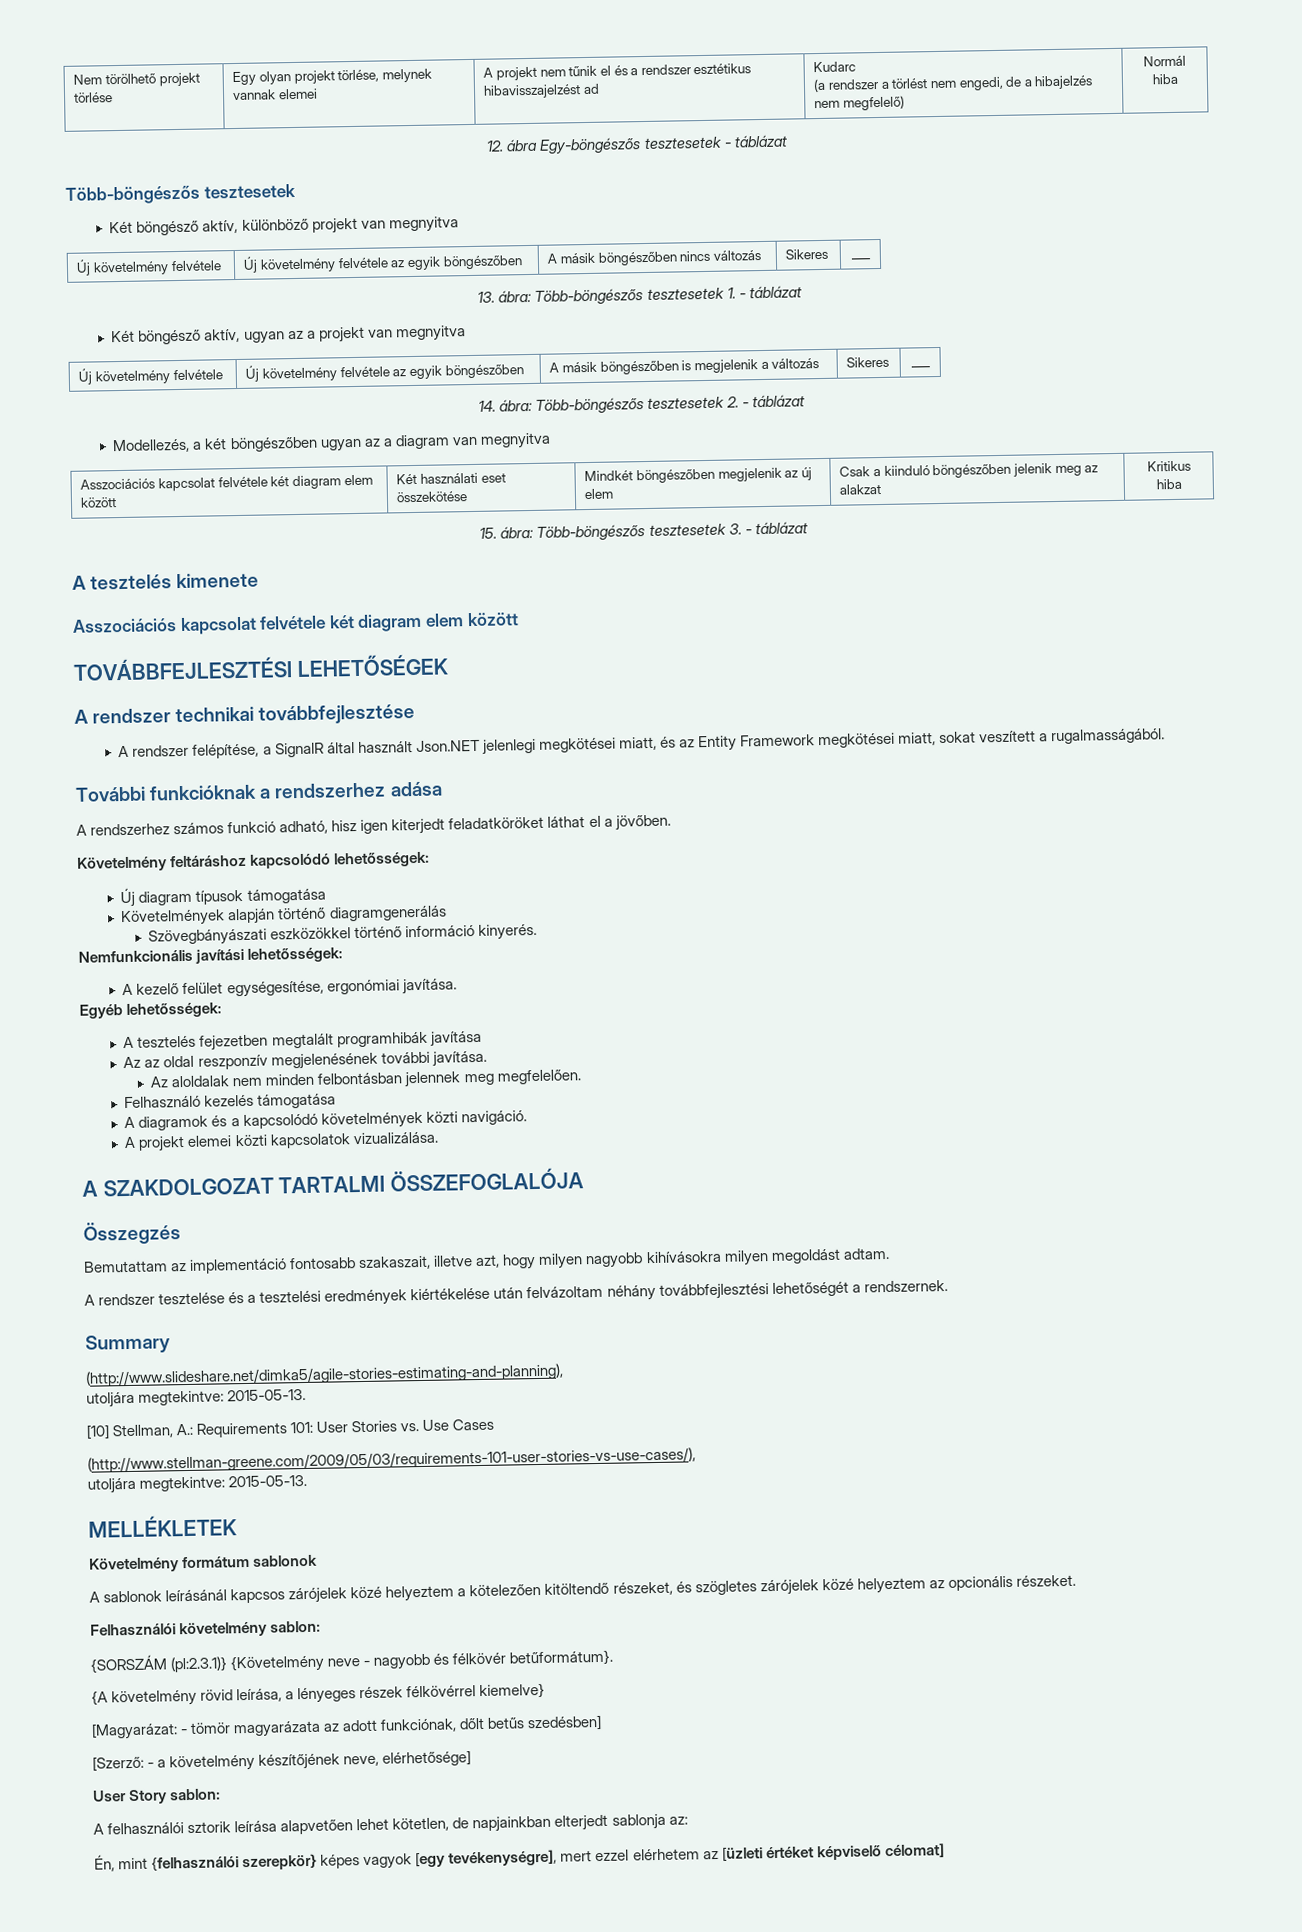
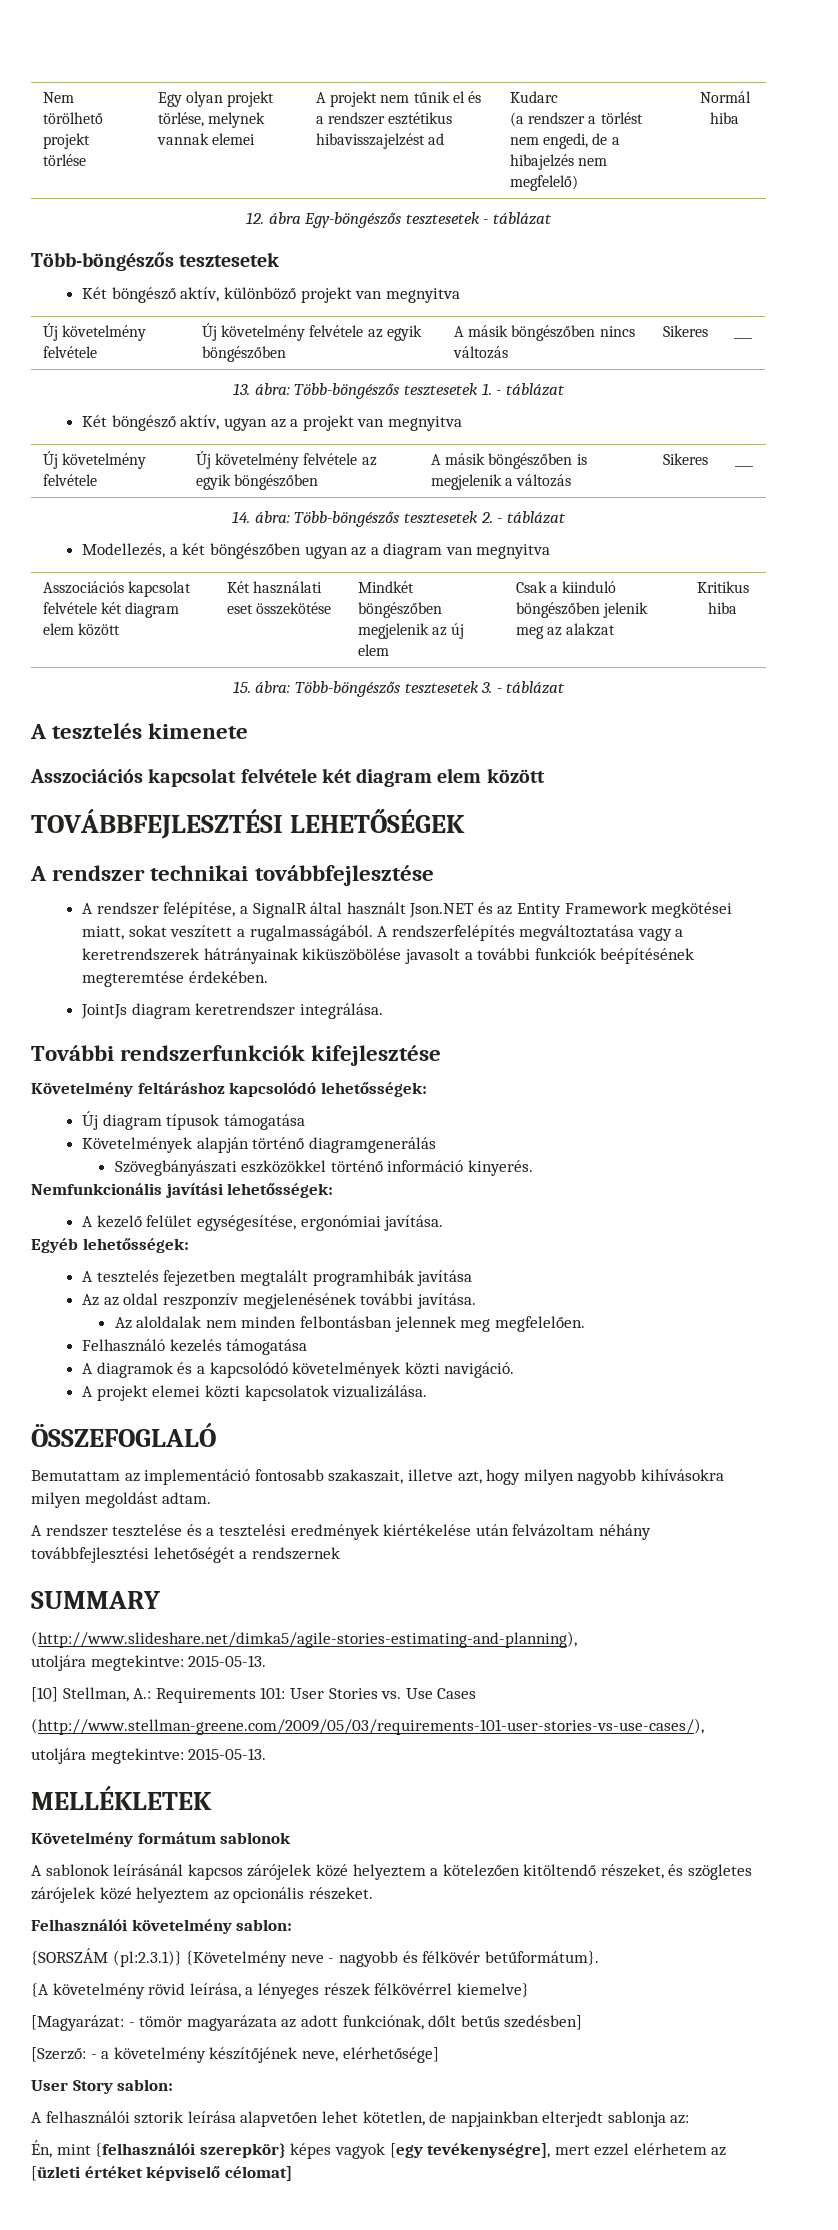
- A rendszer felépítése, a SignalR által használt Json.NET jelenlegi megkötései miatt, és az Entity Framework megkötései miatt, sokat veszített a rugalmasságából.
- További funkcióknak a rendszerhez adása
- A rendszerhez számos funkció adható, hisz igen kiterjedt feladatköröket láthat el a jövőben.
+ A rendszer felépítése, a SignalR által használt Json.NET és az Entity Framework megkötései miatt, sokat veszített a rugalmasságából. A rendszerfelépítés megváltoztatása vagy a keretrendszerek hátrányainak kiküszöbölése javasolt a további funkciók beépítésének megteremtése érdekében.
+ JointJs diagram keretrendszer integrálása.
+ További rendszerfunkciók kifejlesztése
- A SZAKDOLGOZAT TARTALMI ÖSSZEFOGLALÓJA
- Összegzés
+ ÖSSZEFOGLALÓ
- A rendszer tesztelése és a tesztelési eredmények kiértékelése után felvázoltam néhány továbbfejlesztési lehetőségét a rendszernek.
- Summary
+ A rendszer tesztelése és a tesztelési eredmények kiértékelése után felvázoltam néhány továbbfejlesztési lehetőségét a rendszernek
+ SUMMARY

